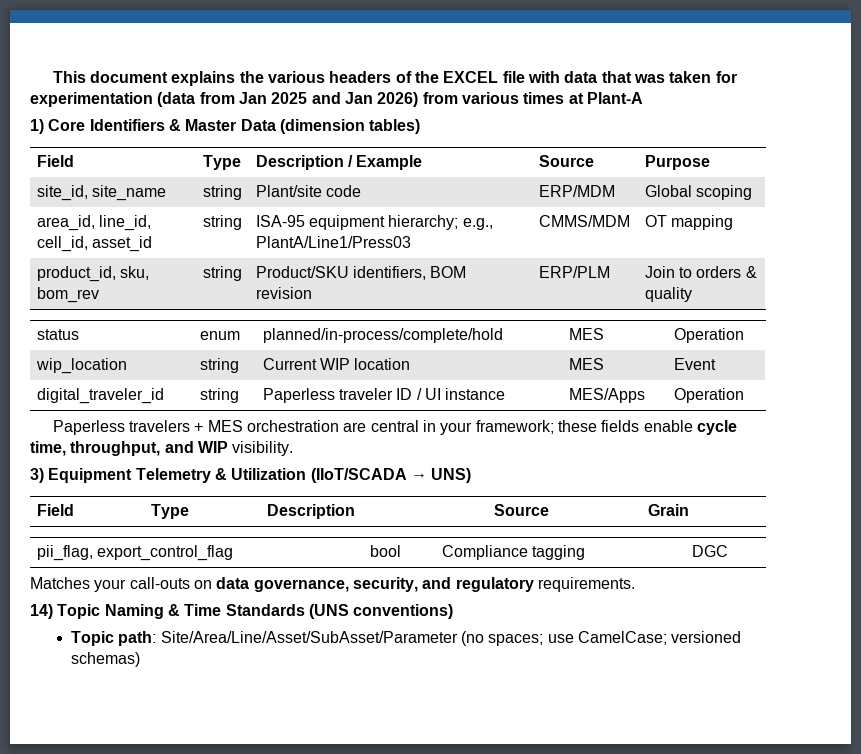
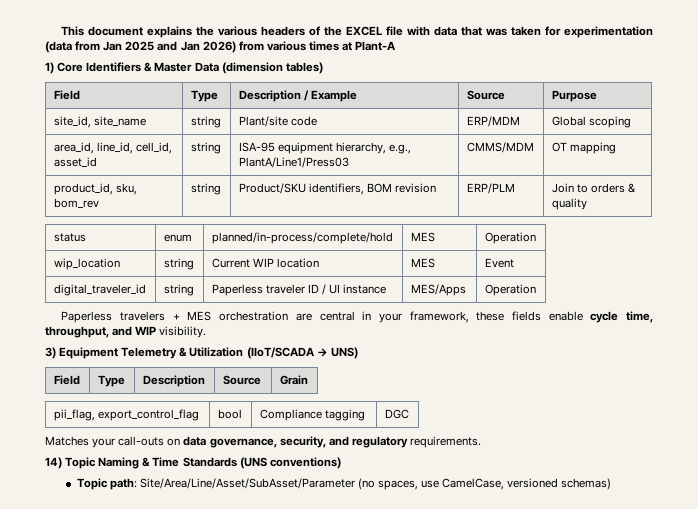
- area_id, line_id, cell_id, asset_id | string | ISA-95 equipment hierarchy; e.g., PlantA/Line1/Press03 | CMMS/MDM | OT mapping
+ area_id, line_id, cell_id, asset_id | string | ISA-95 equipment hierarchy, e.g., PlantA/Line1/Press03 | CMMS/MDM | OT mapping
- Paperless travelers + MES orchestration are central in your framework; these fields enable cycle time, throughput, and WIP visibility.
+ Paperless travelers + MES orchestration are central in your framework, these fields enable cycle time, throughput, and WIP visibility.
- Topic path: Site/Area/Line/Asset/SubAsset/Parameter (no spaces; use CamelCase; versioned schemas)
+ Topic path: Site/Area/Line/Asset/SubAsset/Parameter (no spaces, use CamelCase, versioned schemas)

